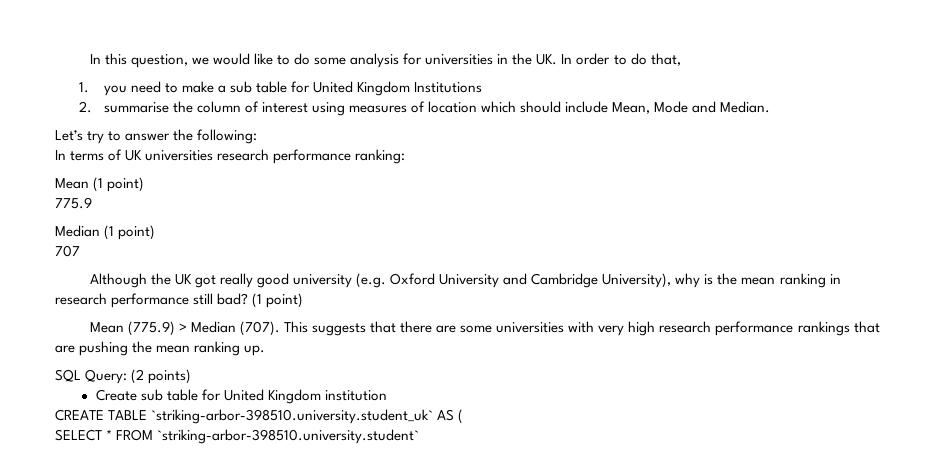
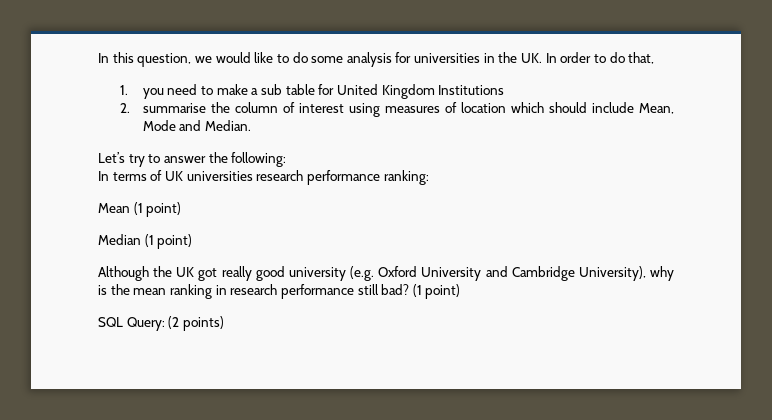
- 775.9
- 707
- Mean (775.9) > Median (707). This suggests that there are some universities with very high research performance rankings that are pushing the mean ranking up.
  SQL Query: (2 points)
- Create sub table for United Kingdom institution
- CREATE TABLE `striking-arbor-398510.university.student_uk` AS (
- SELECT * FROM `striking-arbor-398510.university.student`

